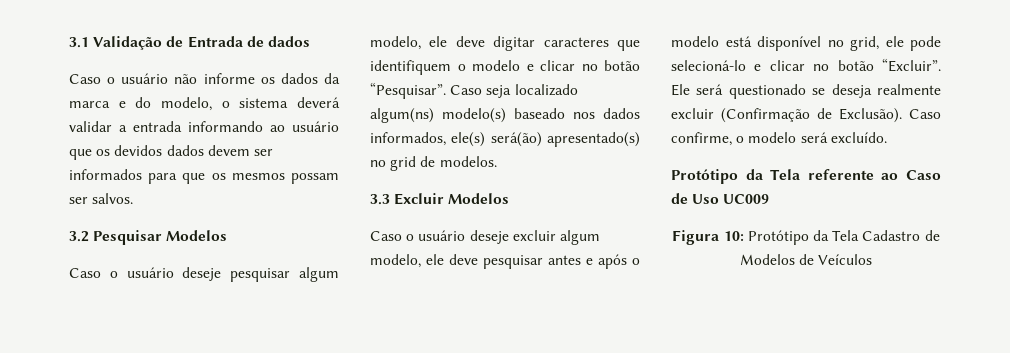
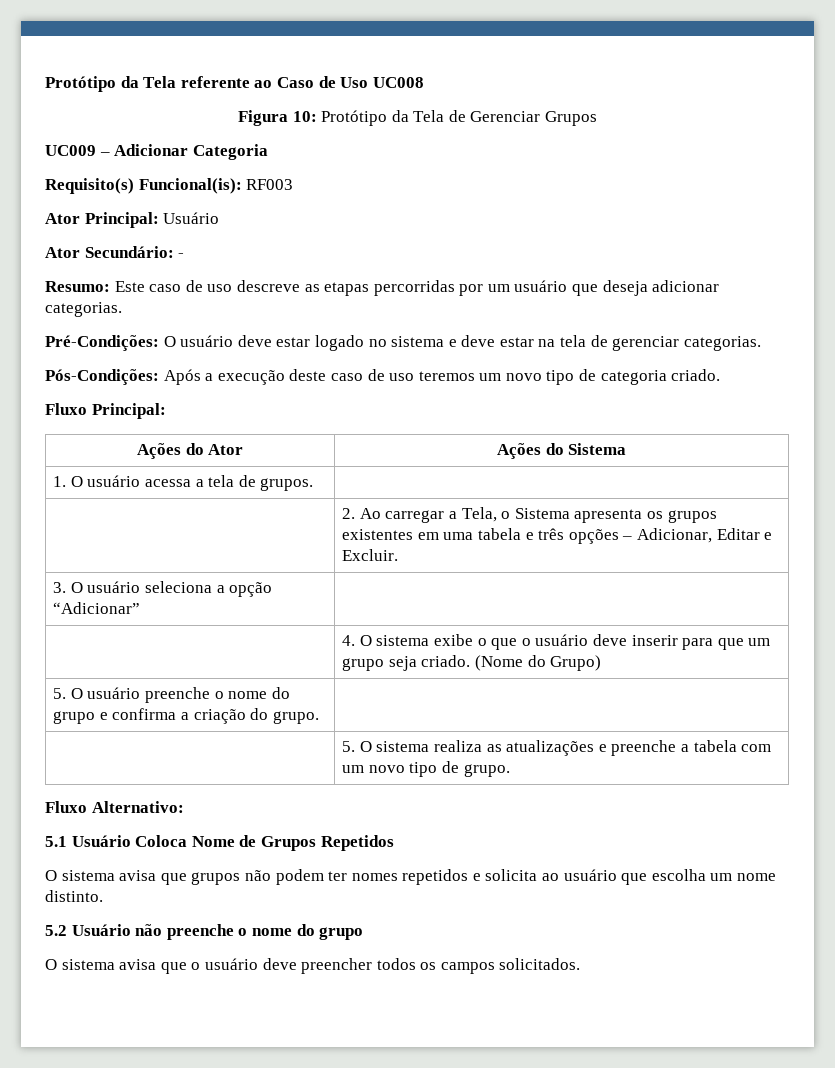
- 3.1 Validação de Entrada de dados
- Caso o usuário não informe os dados da marca e do modelo, o sistema deverá validar a entrada informando ao usuário que os devidos dados devem ser informados para que os mesmos possam ser salvos.
- 3.2 Pesquisar Modelos
- Caso o usuário deseje pesquisar algum modelo, ele deve digitar caracteres que identifiquem o modelo e clicar no botão “Pesquisar”. Caso seja localizado algum(ns) modelo(s) baseado nos dados informados, ele(s) será(ão) apresentado(s) no grid de modelos.
- 3.3 Excluir Modelos
- Caso o usuário deseje excluir algum modelo, ele deve pesquisar antes e após o modelo está disponível no grid, ele pode selecioná-lo e clicar no botão “Excluir”. Ele será questionado se deseja realmente excluir (Confirmação de Exclusão). Caso confirme, o modelo será excluído.
- Protótipo da Tela referente ao Caso de Uso UC009
+ Protótipo da Tela referente ao Caso de Uso UC008
- Figura 10: Protótipo da Tela Cadastro de Modelos de Veículos
+ Figura 10: Protótipo da Tela de Gerenciar Grupos
+ UC009 – Adicionar Categoria
+ Requisito(s) Funcional(is): RF003
+ Ator Principal: Usuário
+ Ator Secundário: -
+ Resumo: Este caso de uso descreve as etapas percorridas por um usuário que deseja adicionar categorias.
+ Pré-Condições: O usuário deve estar logado no sistema e deve estar na tela de gerenciar categorias.
+ Pós-Condições: Após a execução deste caso de uso teremos um novo tipo de categoria criado.
+ Fluxo Principal:
+ Ações do Ator | Ações do Sistema
+ 1. O usuário acessa a tela de grupos. |
+ | 2. Ao carregar a Tela, o Sistema apresenta os grupos existentes em uma tabela e três opções – Adicionar, Editar e Excluir.
+ 3. O usuário seleciona a opção “Adicionar” |
+ | 4. O sistema exibe o que o usuário deve inserir para que um grupo seja criado. (Nome do Grupo)
+ 5. O usuário preenche o nome do grupo e confirma a criação do grupo. |
+ | 5. O sistema realiza as atualizações e preenche a tabela com um novo tipo de grupo.
+ Fluxo Alternativo:
+ 5.1 Usuário Coloca Nome de Grupos Repetidos
+ O sistema avisa que grupos não podem ter nomes repetidos e solicita ao usuário que escolha um nome distinto.
+ 5.2 Usuário não preenche o nome do grupo
+ O sistema avisa que o usuário deve preencher todos os campos solicitados.

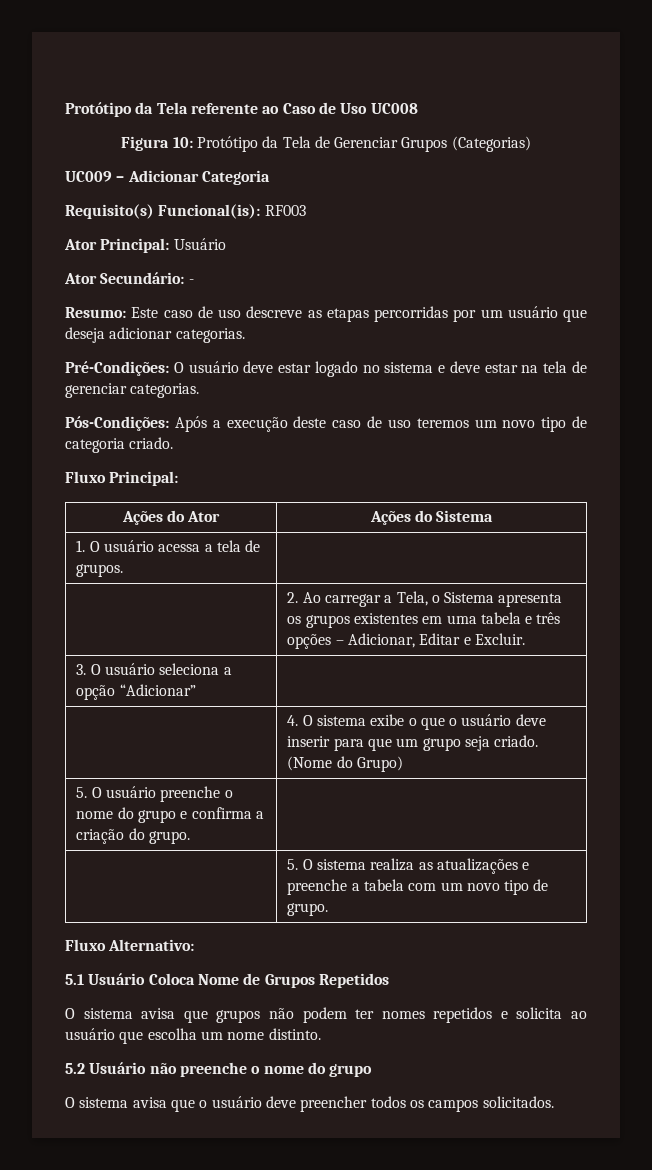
- Figura 10: Protótipo da Tela de Gerenciar Grupos
+ Figura 10: Protótipo da Tela de Gerenciar Grupos (Categorias)

